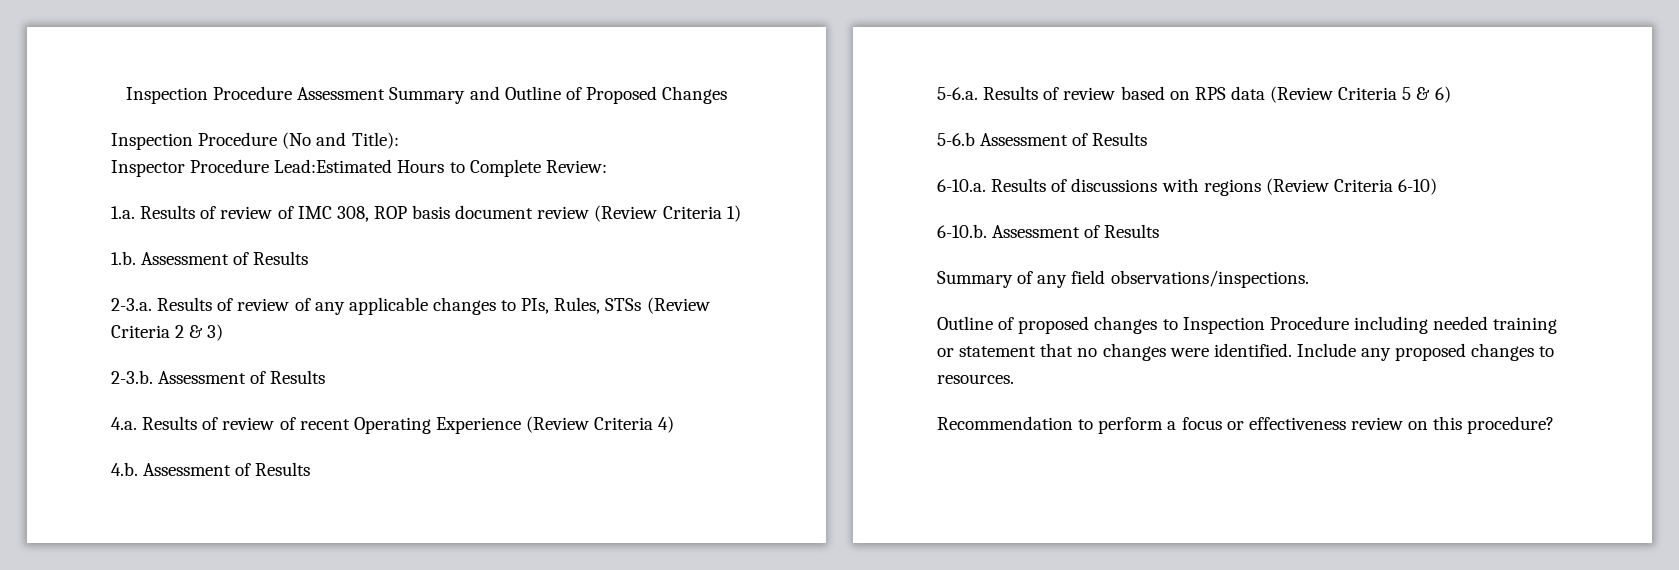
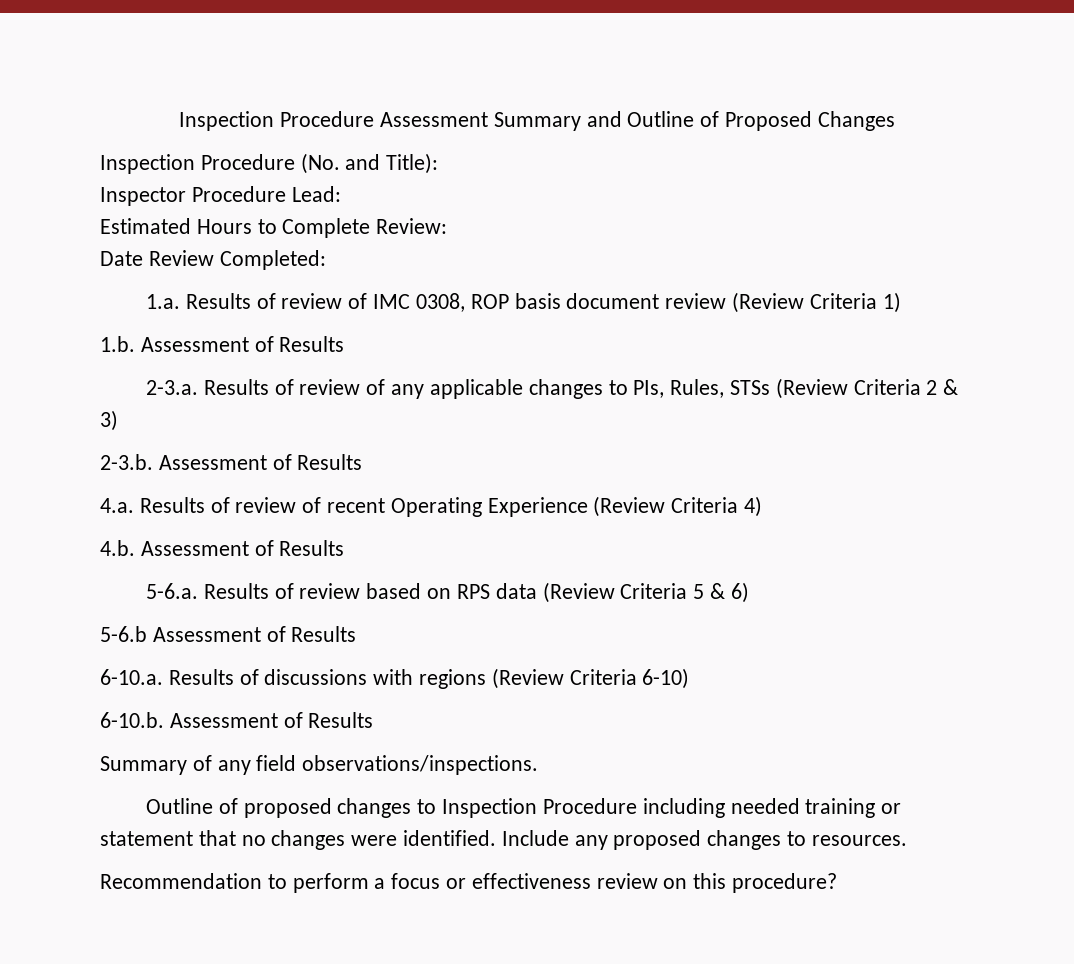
- Inspection Procedure (No and Title):
+ Inspection Procedure (No. and Title):
- Inspector Procedure Lead:Estimated Hours to Complete Review:
+ Inspector Procedure Lead:
+ Estimated Hours to Complete Review:
+ Date Review Completed:
- 1.a. Results of review of IMC 308, ROP basis document review (Review Criteria 1)
+ 1.a. Results of review of IMC 0308, ROP basis document review (Review Criteria 1)

